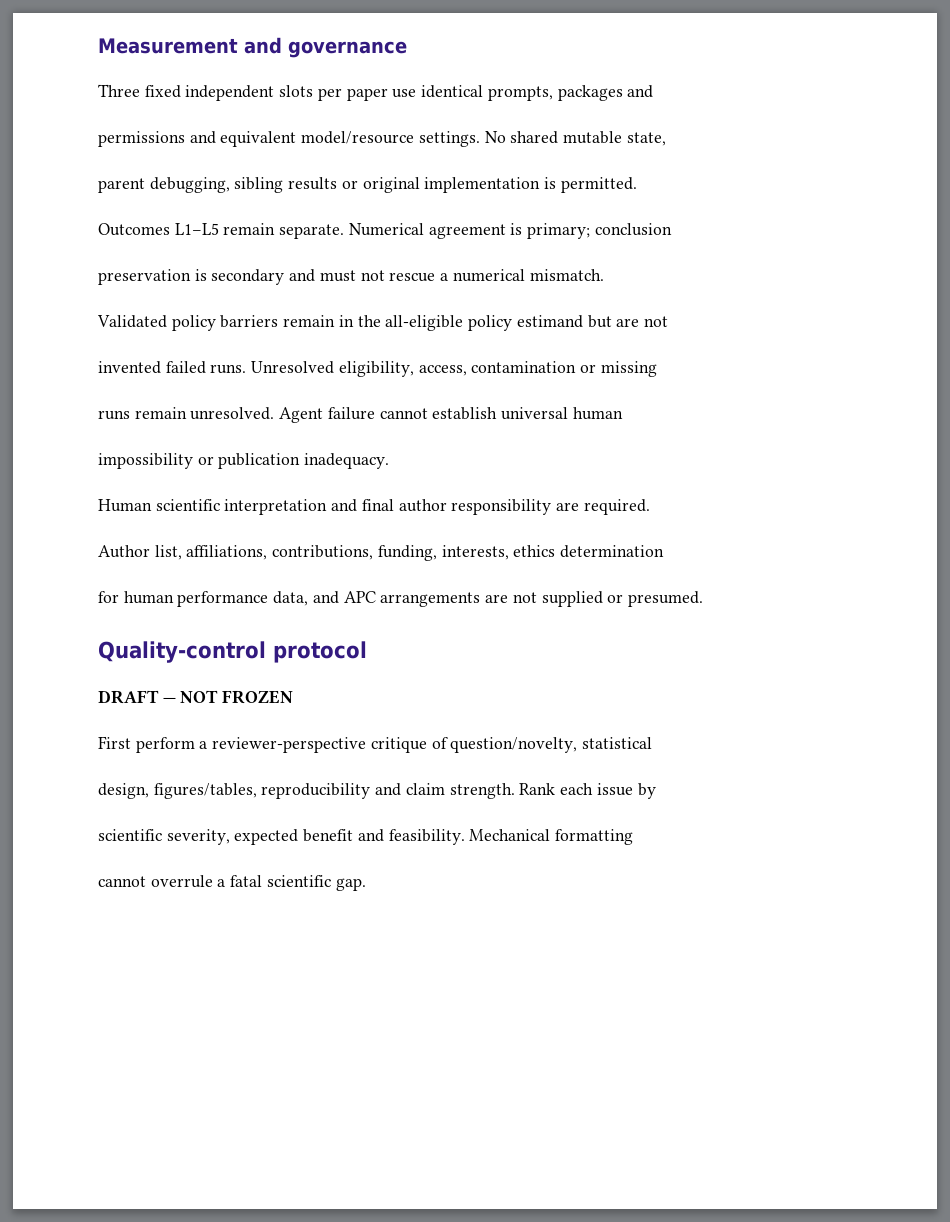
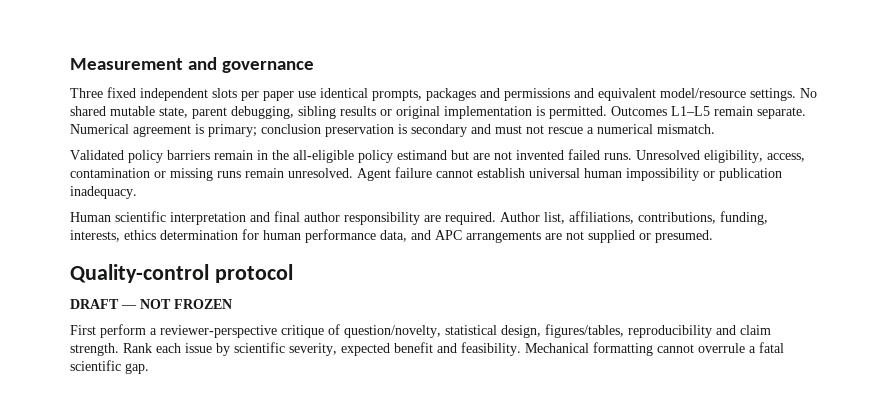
- Three fixed independent slots per paper use identical prompts, packages and
- permissions and equivalent model/resource settings.
+ Three fixed independent slots per paper use identical prompts, packages and permissions and equivalent model/resource settings.
- No shared mutable state,
- parent debugging, sibling results or original implementation is permitted.
- Outcomes L1–L5 remain separate.
+ No shared mutable state, parent debugging, sibling results or original implementation is permitted. Outcomes L1–L5 remain separate.
- Numerical agreement is primary; conclusion
- preservation is secondary and must not rescue a numerical mismatch.
+ Numerical agreement is primary; conclusion preservation is secondary and must not rescue a numerical mismatch.
- Validated policy barriers remain in the all-eligible policy estimand but are not
- invented failed runs.
+ Validated policy barriers remain in the all-eligible policy estimand but are not invented failed runs.
- Unresolved eligibility, access, contamination or missing
- runs remain unresolved.
+ Unresolved eligibility, access, contamination or missing runs remain unresolved.
- Agent failure cannot establish universal human
- impossibility or publication inadequacy.
+ Agent failure cannot establish universal human impossibility or publication inadequacy.
- Human scientific interpretation and final author responsibility are required.
- Author list, affiliations, contributions, funding, interests, ethics determination
- for human performance data, and APC arrangements are not supplied or presumed.
+ Human scientific interpretation and final author responsibility are required. Author list, affiliations, contributions, funding, interests, ethics determination for human performance data, and APC arrangements are not supplied or presumed.
- First perform a reviewer-perspective critique of question/novelty, statistical
- design, figures/tables, reproducibility and claim strength.
+ First perform a reviewer-perspective critique of question/novelty, statistical design, figures/tables, reproducibility and claim strength.
- Rank each issue by
- scientific severity, expected benefit and feasibility.
+ Rank each issue by scientific severity, expected benefit and feasibility.
- Mechanical formatting
- cannot overrule a fatal scientific gap.
+ Mechanical formatting cannot overrule a fatal scientific gap.

